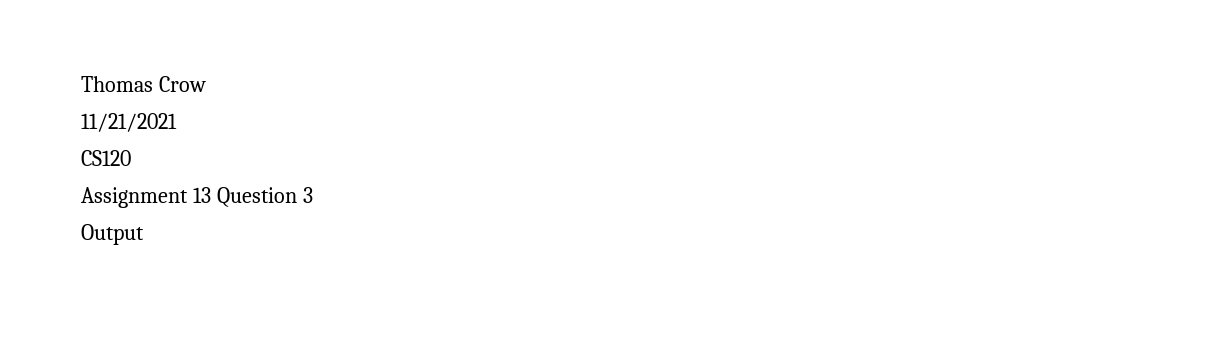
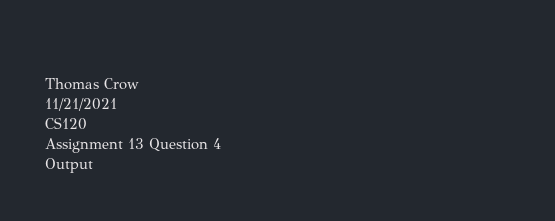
- Assignment 13 Question 3
+ Assignment 13 Question 4

